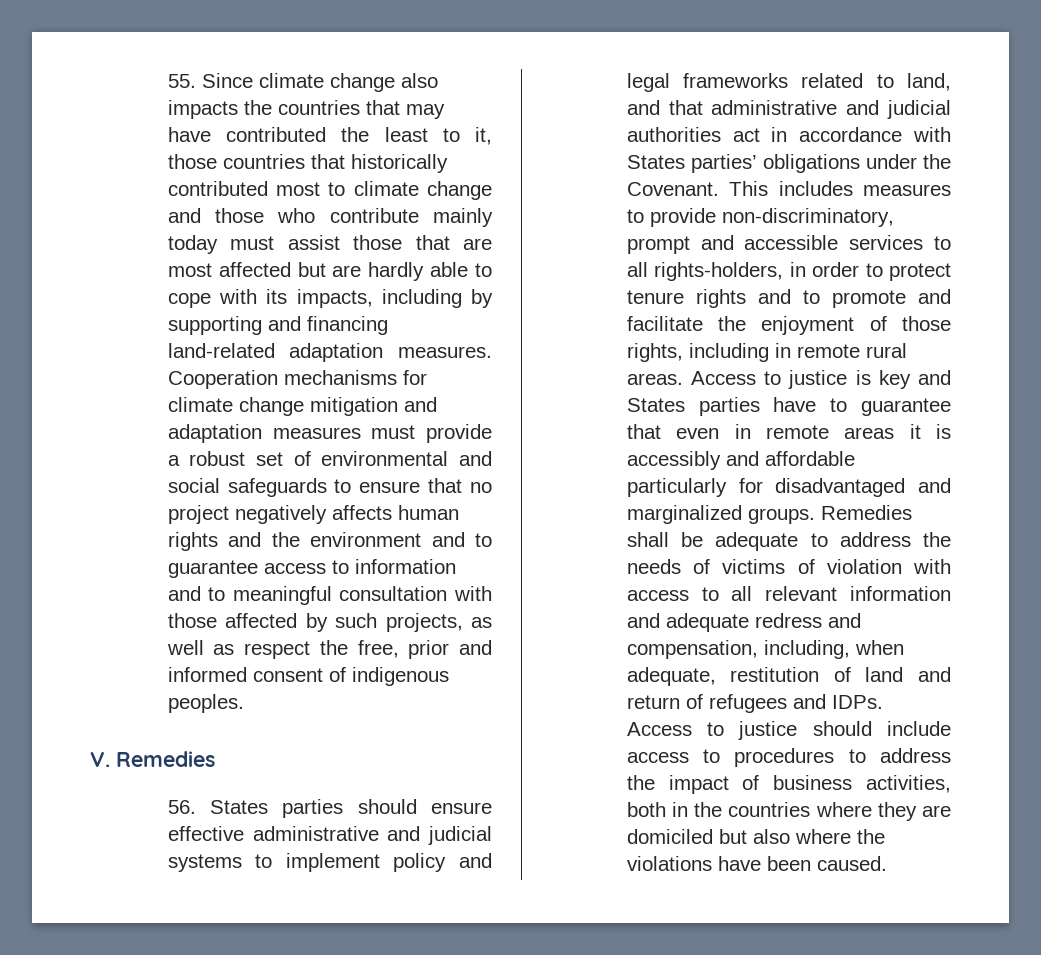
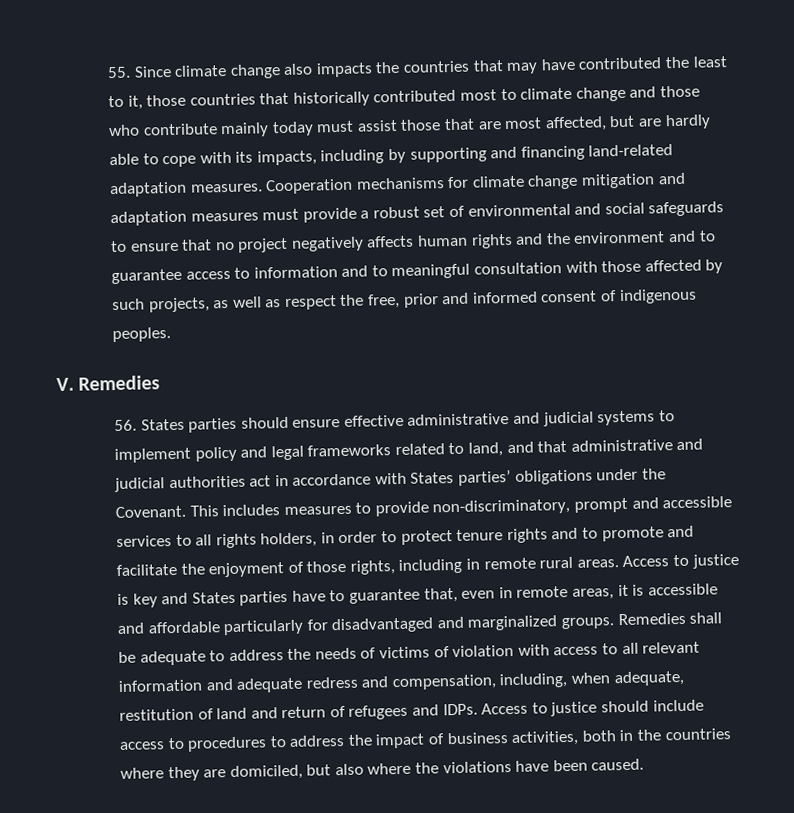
- 55. Since climate change also impacts the countries that may have contributed the least to it, those countries that historically contributed most to climate change and those who contribute mainly today must assist those that are most affected but are hardly able to cope with its impacts, including by supporting and financing land-related adaptation measures.
+ 55. Since climate change also impacts the countries that may have contributed the least to it, those countries that historically contributed most to climate change and those who contribute mainly today must assist those that are most affected, but are hardly able to cope with its impacts, including by supporting and financing land-related adaptation measures.
- This includes measures to provide non-discriminatory, prompt and accessible services to all rights-holders, in order to protect tenure rights and to promote and facilitate the enjoyment of those rights, including in remote rural areas.
+ This includes measures to provide non-discriminatory, prompt and accessible services to all rights holders, in order to protect tenure rights and to promote and facilitate the enjoyment of those rights, including in remote rural areas.
- Access to justice is key and States parties have to guarantee that even in remote areas it is accessibly and affordable particularly for disadvantaged and marginalized groups.
+ Access to justice is key and States parties have to guarantee that, even in remote areas, it is accessible and affordable particularly for disadvantaged and marginalized groups.
- Access to justice should include access to procedures to address the impact of business activities, both in the countries where they are domiciled but also where the violations have been caused.
+ Access to justice should include access to procedures to address the impact of business activities, both in the countries where they are domiciled, but also where the violations have been caused.

